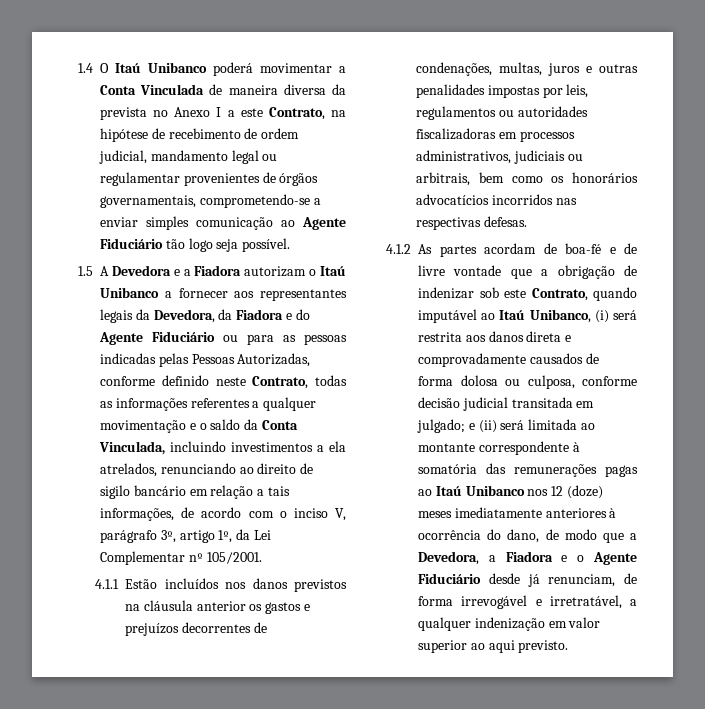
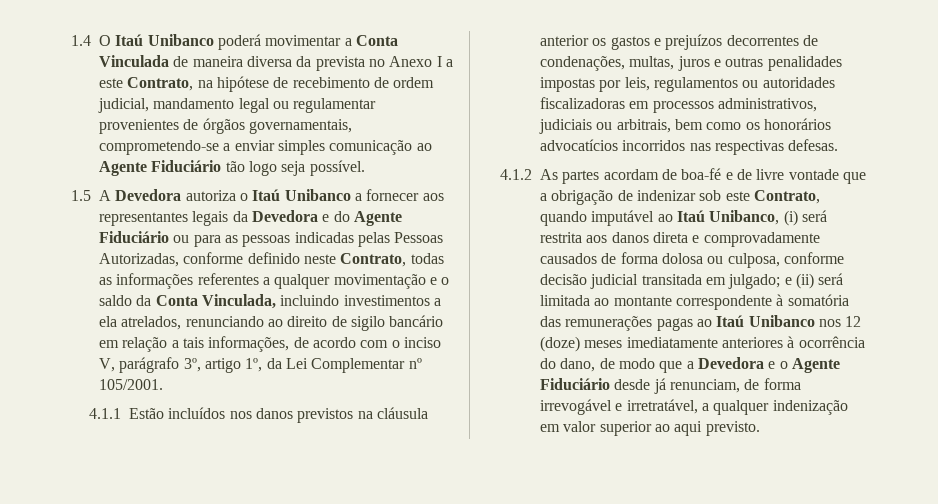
- 1.5 A Devedora e a Fiadora autorizam o Itaú Unibanco a fornecer aos representantes legais da Devedora, da Fiadora e do Agente Fiduciário ou para as pessoas indicadas pelas Pessoas Autorizadas, conforme definido neste Contrato, todas as informações referentes a qualquer movimentação e o saldo da Conta Vinculada, incluindo investimentos a ela atrelados, renunciando ao direito de sigilo bancário em relação a tais informações, de acordo com o inciso V, parágrafo 3º, artigo 1º, da Lei Complementar nº 105/2001.
+ 1.5 A Devedora autoriza o Itaú Unibanco a fornecer aos representantes legais da Devedora e do Agente Fiduciário ou para as pessoas indicadas pelas Pessoas Autorizadas, conforme definido neste Contrato, todas as informações referentes a qualquer movimentação e o saldo da Conta Vinculada, incluindo investimentos a ela atrelados, renunciando ao direito de sigilo bancário em relação a tais informações, de acordo com o inciso V, parágrafo 3º, artigo 1º, da Lei Complementar nº 105/2001.
- e (ii) será limitada ao montante correspondente à somatória das remunerações pagas ao Itaú Unibanco nos 12 (doze) meses imediatamente anteriores à ocorrência do dano, de modo que a Devedora, a Fiadora e o Agente Fiduciário desde já renunciam, de forma irrevogável e irretratável, a qualquer indenização em valor superior ao aqui previsto.
+ e (ii) será limitada ao montante correspondente à somatória das remunerações pagas ao Itaú Unibanco nos 12 (doze) meses imediatamente anteriores à ocorrência do dano, de modo que a Devedora e o Agente Fiduciário desde já renunciam, de forma irrevogável e irretratável, a qualquer indenização em valor superior ao aqui previsto.

